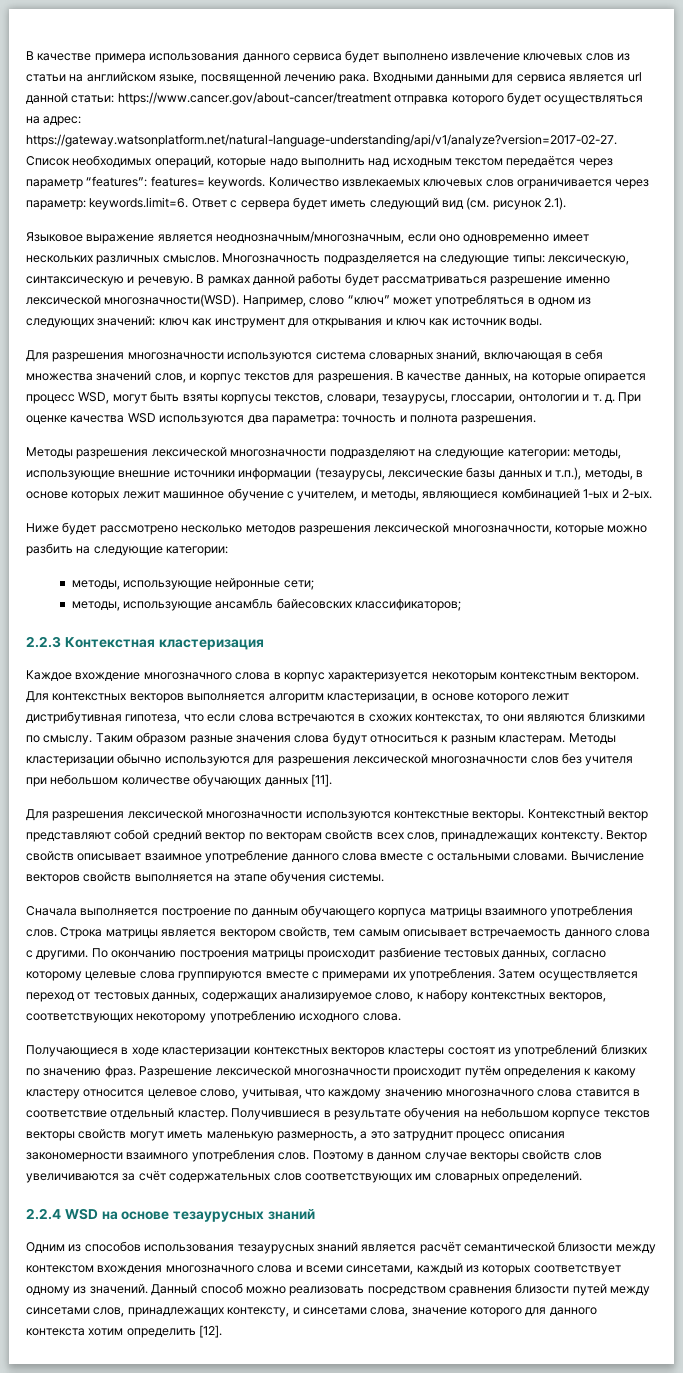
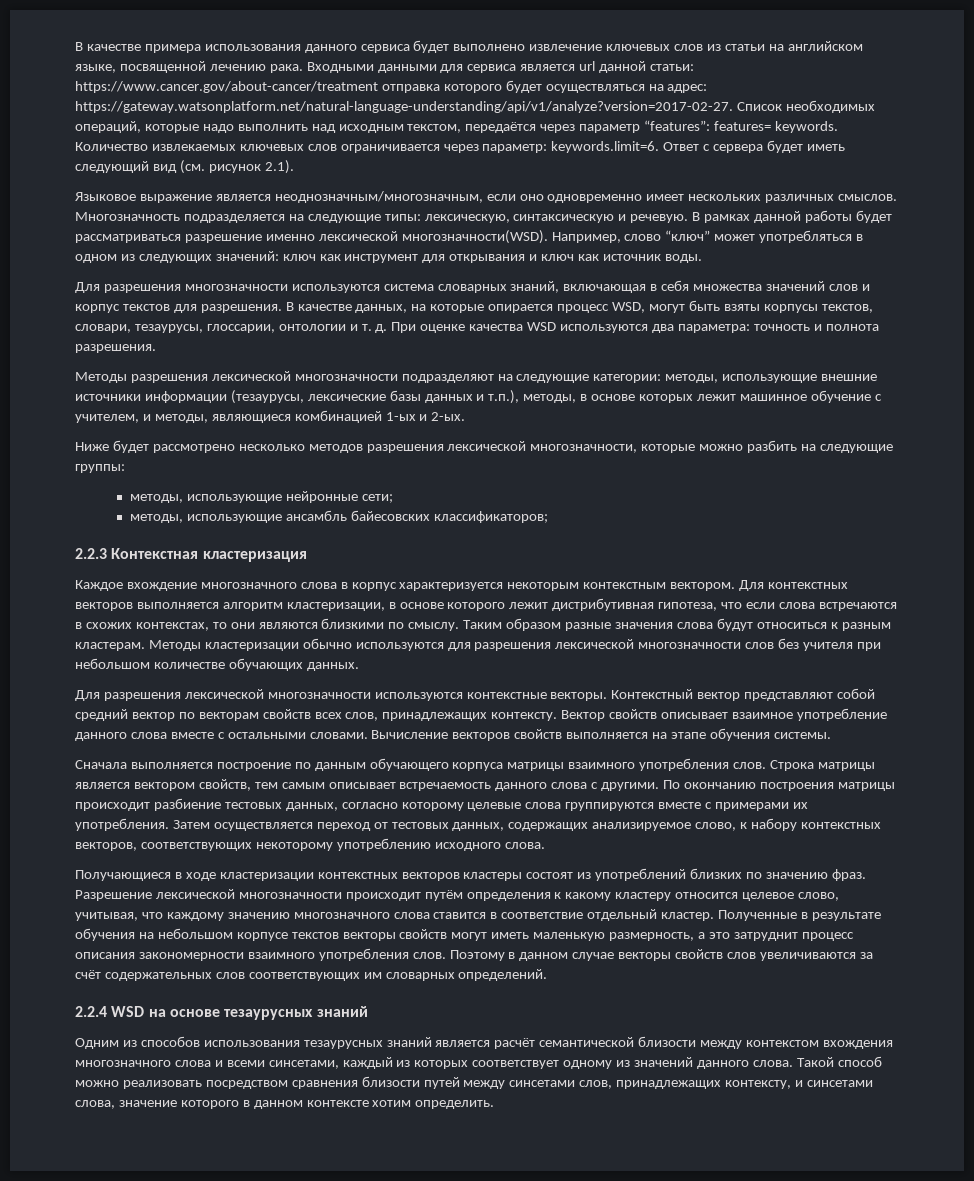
- Входными данными для сервиса является url данной статьи: https://www.cancer.gov/about-cancer/treatment отправка которого будет осуществляться на адрес: https://gateway.watsonplatform.net/natural-language-understanding/api/v1/analyze?version=2017-02-27. Список необходимых операций, которые надо выполнить над исходным текстом передаётся через параметр “features”: features= keywords.
+ Входными данными для сервиса является url данной статьи: https://www.cancer.gov/about-cancer/treatment отправка которого будет осуществляться на адрес: https://gateway.watsonplatform.net/natural-language-understanding/api/v1/analyze?version=2017-02-27. Список необходимых операций, которые надо выполнить над исходным текстом, передаётся через параметр “features”: features= keywords.
- Для разрешения многозначности используются система словарных знаний, включающая в себя множества значений слов, и корпус текстов для разрешения.
+ Для разрешения многозначности используются система словарных знаний, включающая в себя множества значений слов и корпус текстов для разрешения.
- Ниже будет рассмотрено несколько методов разрешения лексической многозначности, которые можно разбить на следующие категории:
+ Ниже будет рассмотрено несколько методов разрешения лексической многозначности, которые можно разбить на следующие группы:
- Методы кластеризации обычно используются для разрешения лексической многозначности слов без учителя при небольшом количестве обучающих данных [11].
+ Методы кластеризации обычно используются для разрешения лексической многозначности слов без учителя при небольшом количестве обучающих данных.
- Получившиеся в результате обучения на небольшом корпусе текстов векторы свойств могут иметь маленькую размерность, а это затруднит процесс описания закономерности взаимного употребления слов.
+ Полученные в результате обучения на небольшом корпусе текстов векторы свойств могут иметь маленькую размерность, а это затруднит процесс описания закономерности взаимного употребления слов.
- Одним из способов использования тезаурусных знаний является расчёт семантической близости между контекстом вхождения многозначного слова и всеми синсетами, каждый из которых соответствует одному из значений. Данный способ можно реализовать посредством сравнения близости путей между синсетами слов, принадлежащих контексту, и синсетами слова, значение которого для данного контекста хотим определить [12].
+ Одним из способов использования тезаурусных знаний является расчёт семантической близости между контекстом вхождения многозначного слова и всеми синсетами, каждый из которых соответствует одному из значений данного слова. Такой способ можно реализовать посредством сравнения близости путей между синсетами слов, принадлежащих контексту, и синсетами слова, значение которого в данном контексте хотим определить.

